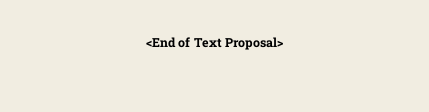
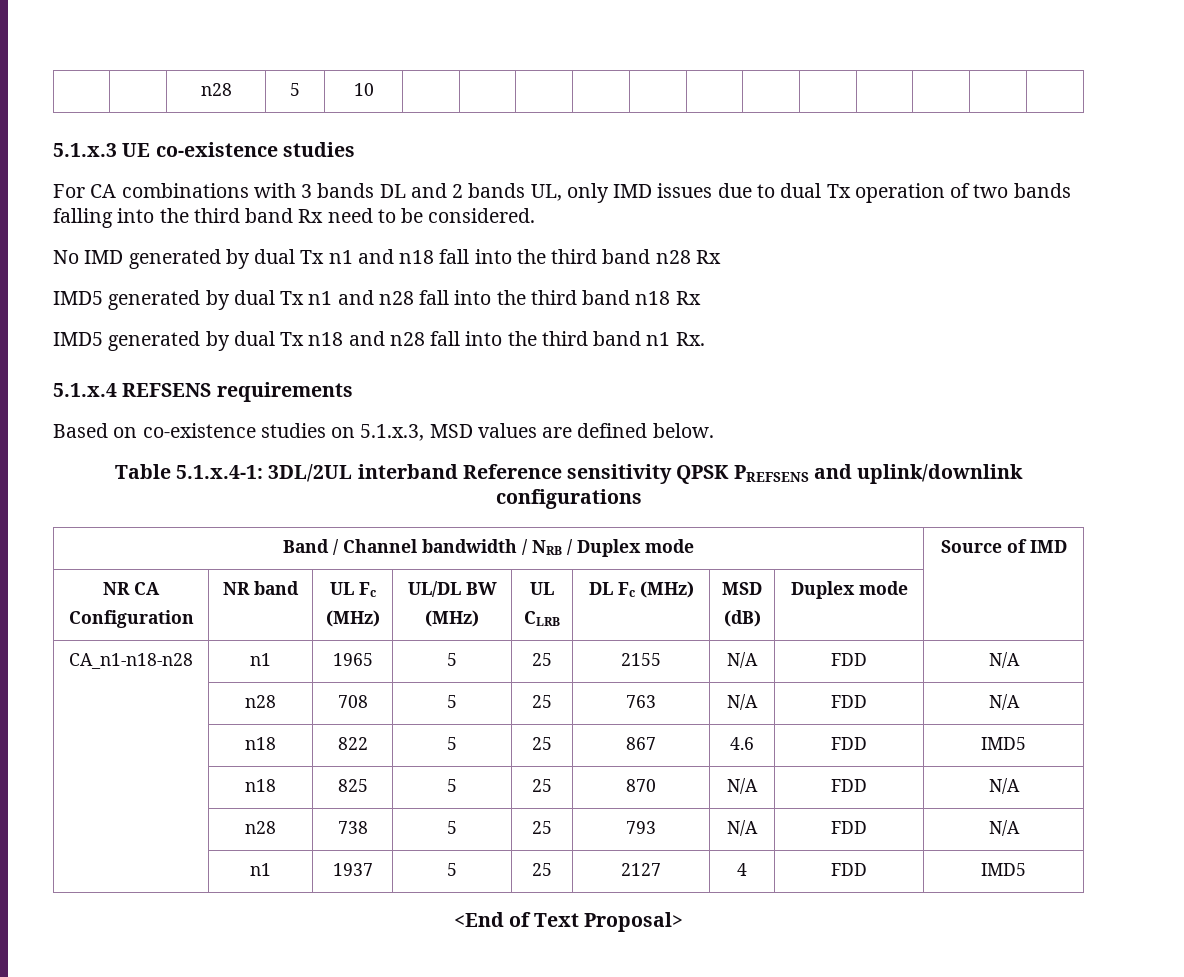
+ | | n28 | 5 | 10 | | | | | | | | | | | |
+ 5.1.x.3 UE co-existence studies
+ For CA combinations with 3 bands DL and 2 bands UL, only IMD issues due to dual Tx operation of two bands falling into the third band Rx need to be considered.
+ No IMD generated by dual Tx n1 and n18 fall into the third band n28 Rx
+ IMD5 generated by dual Tx n1 and n28 fall into the third band n18 Rx
+ IMD5 generated by dual Tx n18 and n28 fall into the third band n1 Rx.
+ 5.1.x.4 REFSENS requirements
+ Based on co-existence studies on 5.1.x.3, MSD values are defined below.
+ Table 5.1.x.4-1: 3DL/2UL interband Reference sensitivity QPSK PREFSENS and uplink/downlink configurations
+ Band / Channel bandwidth / NRB / Duplex mode | Source of IMD
+ NR CA
+ Configuration | NR band | UL Fc
+ (MHz) | UL/DL BW
+ (MHz) | UL
+ CLRB | DL Fc (MHz) | MSD
+ (dB) | Duplex mode |
+ CA_n1-n18-n28 | n1 | 1965 | 5 | 25 | 2155 | N/A | FDD | N/A
+ | n28 | 708 | 5 | 25 | 763 | N/A | FDD | N/A
+ | n18 | 822 | 5 | 25 | 867 | 4.6 | FDD | IMD5
+ | n18 | 825 | 5 | 25 | 870 | N/A | FDD | N/A
+ | n28 | 738 | 5 | 25 | 793 | N/A | FDD | N/A
+ | n1 | 1937 | 5 | 25 | 2127 | 4 | FDD | IMD5

